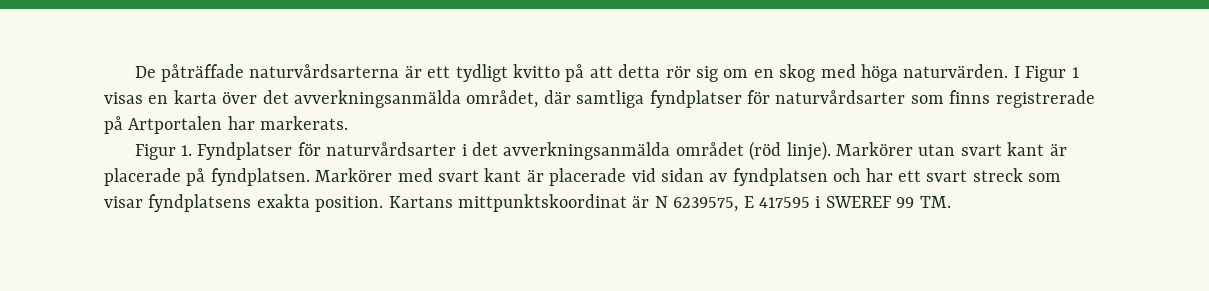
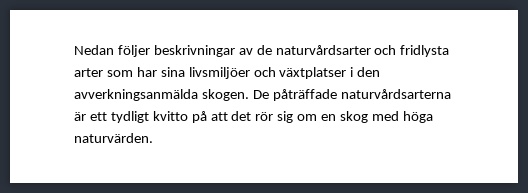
+ Nedan följer beskrivningar av de naturvårdsarter och fridlysta arter som har sina livsmiljöer och växtplatser i den avverkningsanmälda skogen.
- De påträffade naturvårdsarterna är ett tydligt kvitto på att detta rör sig om en skog med höga naturvärden. I Figur 1 visas en karta över det avverkningsanmälda området, där samtliga fyndplatser för naturvårdsarter som finns registrerade på Artportalen har markerats.
- Figur 1. Fyndplatser för naturvårdsarter i det avverkningsanmälda området (röd linje). Markörer utan svart kant är placerade på fyndplatsen. Markörer med svart kant är placerade vid sidan av fyndplatsen och har ett svart streck som visar fyndplatsens exakta position. Kartans mittpunktskoordinat är N 6239575, E 417595 i SWEREF 99 TM.
+ De påträffade naturvårdsarterna är ett tydligt kvitto på att det rör sig om en skog med höga naturvärden.

